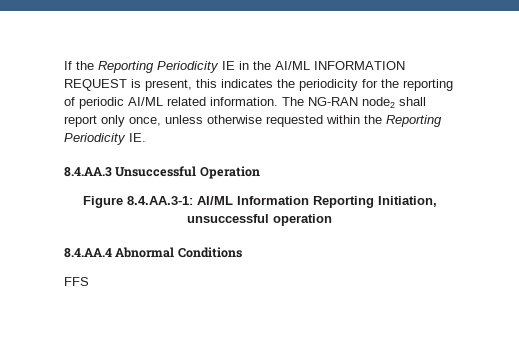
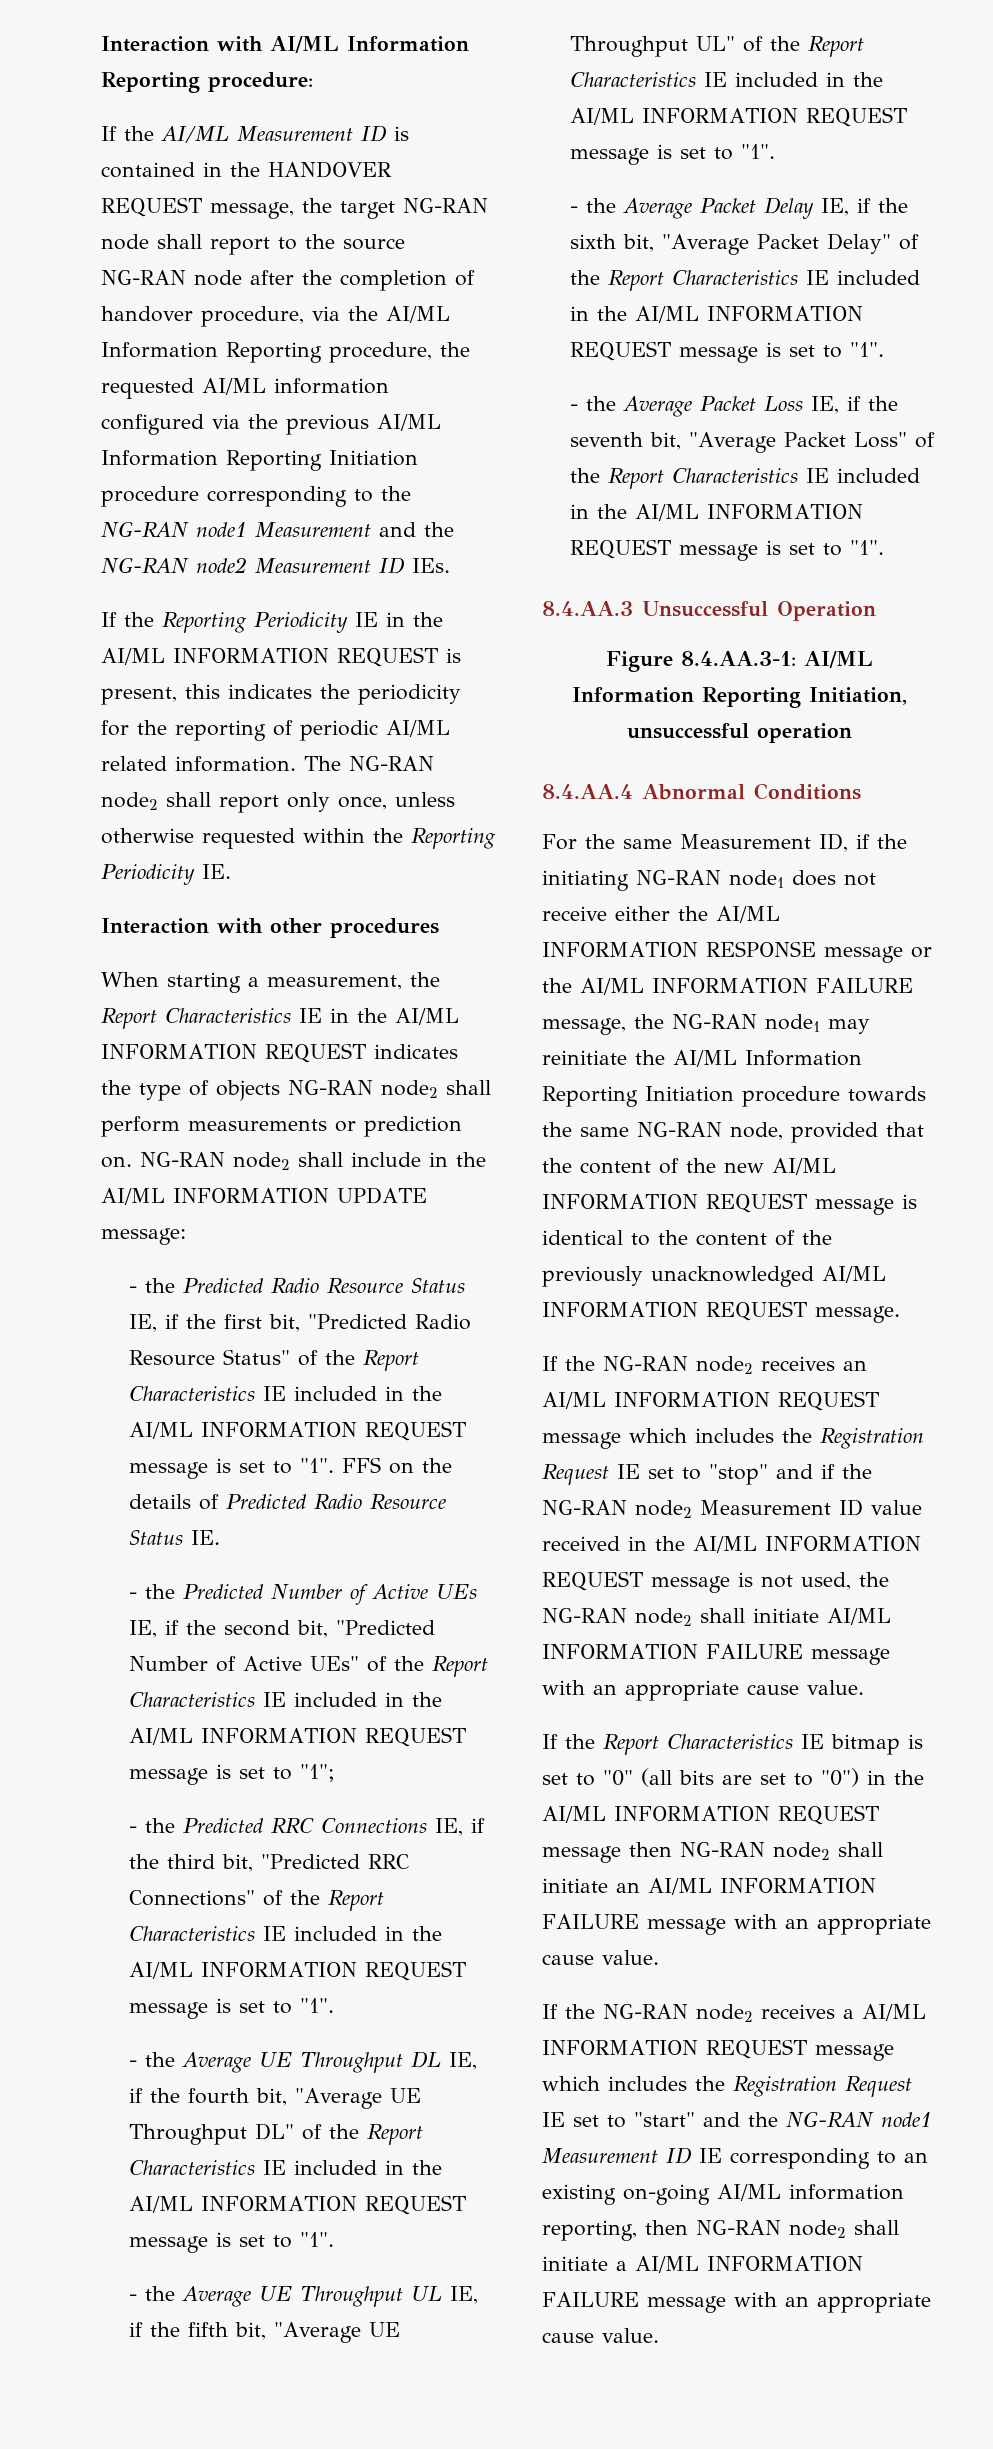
+ Interaction with AI/ML Information Reporting procedure:
+ If the AI/ML Measurement ID is contained in the HANDOVER REQUEST message, the target NG-RAN node shall report to the source NG-RAN node after the completion of handover procedure, via the AI/ML Information Reporting procedure, the requested AI/ML information configured via the previous AI/ML Information Reporting Initiation procedure corresponding to the NG-RAN node1 Measurement and the NG-RAN node2 Measurement ID IEs.
+ Interaction with other procedures
+ When starting a measurement, the Report Characteristics IE in the AI/ML INFORMATION REQUEST indicates the type of objects NG-RAN node2 shall perform measurements or prediction on. NG-RAN node2 shall include in the AI/ML INFORMATION UPDATE message:
+ - the Predicted Radio Resource Status IE, if the first bit, "Predicted Radio Resource Status" of the Report Characteristics IE included in the AI/ML INFORMATION REQUEST message is set to "1". FFS on the details of Predicted Radio Resource Status IE.
+ - the Predicted Number of Active UEs IE, if the second bit, "Predicted Number of Active UEs" of the Report Characteristics IE included in the AI/ML INFORMATION REQUEST message is set to "1";
+ - the Predicted RRC Connections IE, if the third bit, "Predicted RRC Connections" of the Report Characteristics IE included in the AI/ML INFORMATION REQUEST message is set to "1".
+ - the Average UE Throughput DL IE, if the fourth bit, "Average UE Throughput DL" of the Report Characteristics IE included in the AI/ML INFORMATION REQUEST message is set to "1".
+ - the Average UE Throughput UL IE, if the fifth bit, "Average UE Throughput UL" of the Report Characteristics IE included in the AI/ML INFORMATION REQUEST message is set to "1".
+ - the Average Packet Delay IE, if the sixth bit, "Average Packet Delay" of the Report Characteristics IE included in the AI/ML INFORMATION REQUEST message is set to "1".
+ - the Average Packet Loss IE, if the seventh bit, "Average Packet Loss" of the Report Characteristics IE included in the AI/ML INFORMATION REQUEST message is set to "1".
- FFS
+ For the same Measurement ID, if the initiating NG-RAN node1 does not receive either the AI/ML INFORMATION RESPONSE message or the AI/ML INFORMATION FAILURE message, the NG-RAN node1 may reinitiate the AI/ML Information Reporting Initiation procedure towards the same NG-RAN node, provided that the content of the new AI/ML INFORMATION REQUEST message is identical to the content of the previously unacknowledged AI/ML INFORMATION REQUEST message.
+ If the NG-RAN node2 receives an AI/ML INFORMATION REQUEST message which includes the Registration Request IE set to "stop" and if the NG-RAN node2 Measurement ID value received in the AI/ML INFORMATION REQUEST message is not used, the NG-RAN node2 shall initiate AI/ML INFORMATION FAILURE message with an appropriate cause value.
+ If the Report Characteristics IE bitmap is set to "0" (all bits are set to "0") in the AI/ML INFORMATION REQUEST message then NG-RAN node2 shall initiate an AI/ML INFORMATION FAILURE message with an appropriate cause value.
+ If the NG-RAN node2 receives a AI/ML INFORMATION REQUEST message which includes the Registration Request IE set to "start" and the NG-RAN node1 Measurement ID IE corresponding to an existing on-going AI/ML information reporting, then NG-RAN node2 shall initiate a AI/ML INFORMATION FAILURE message with an appropriate cause value.

